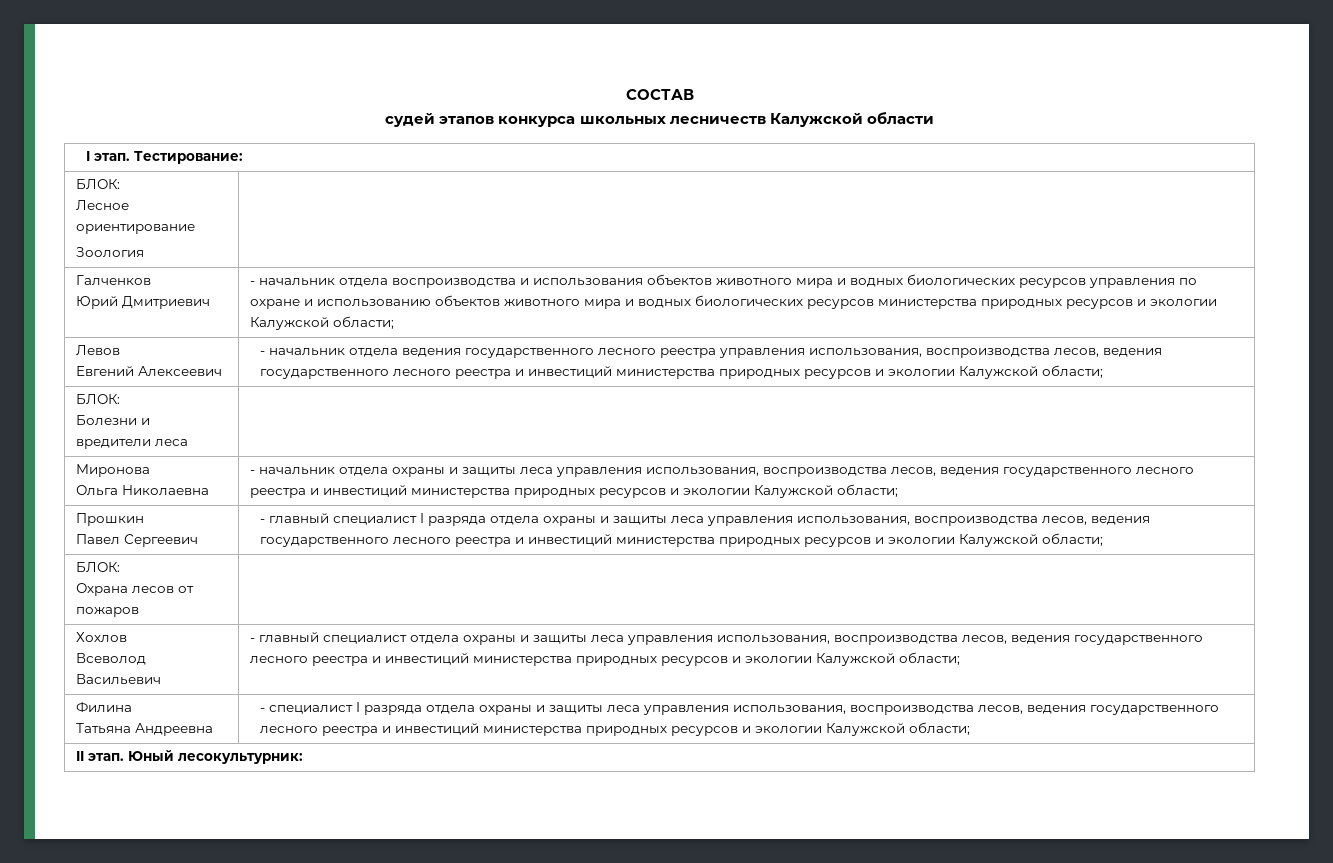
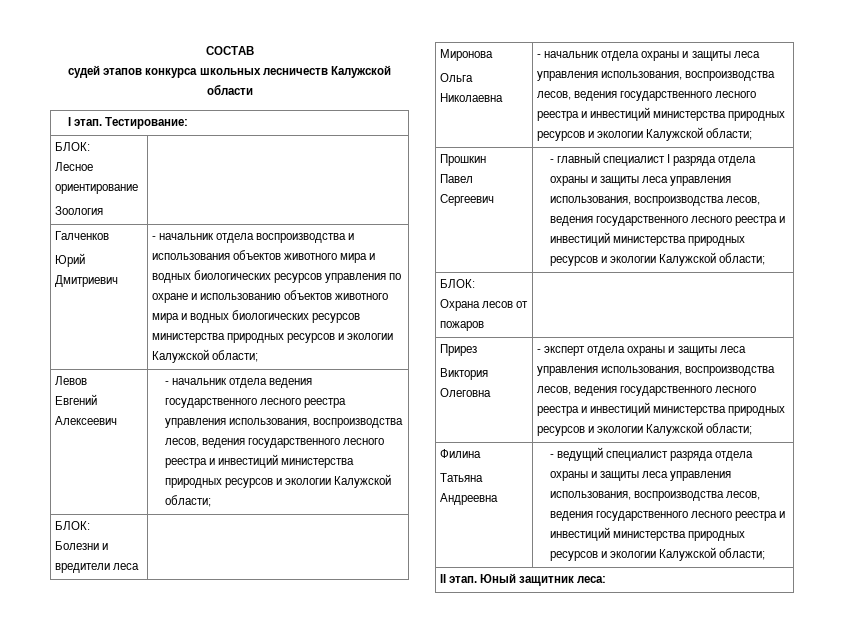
- Хохлов
- Всеволод Васильевич | - главный специалист отдела охраны и защиты леса управления использования, воспроизводства лесов, ведения государственного лесного реестра и инвестиций министерства природных ресурсов и экологии Калужской области;
+ Прирез
+ Виктория Олеговна | - эксперт отдела охраны и защиты леса управления использования, воспроизводства лесов, ведения государственного лесного реестра и инвестиций министерства природных ресурсов и экологии Калужской области;
  Филина
- Татьяна Андреевна | - специалист I разряда отдела охраны и защиты леса управления использования, воспроизводства лесов, ведения государственного лесного реестра и инвестиций министерства природных ресурсов и экологии Калужской области;
+ Татьяна Андреевна | - ведущий специалист разряда отдела охраны и защиты леса управления использования, воспроизводства лесов, ведения государственного лесного реестра и инвестиций министерства природных ресурсов и экологии Калужской области;
- II этап. Юный лесокультурник:
+ II этап. Юный защитник леса:

